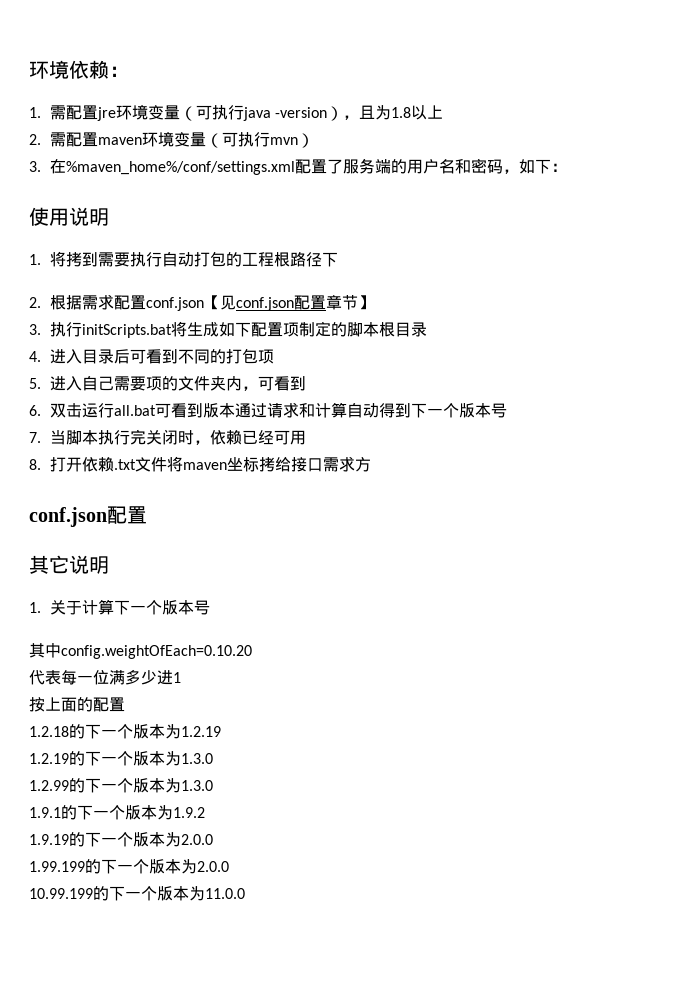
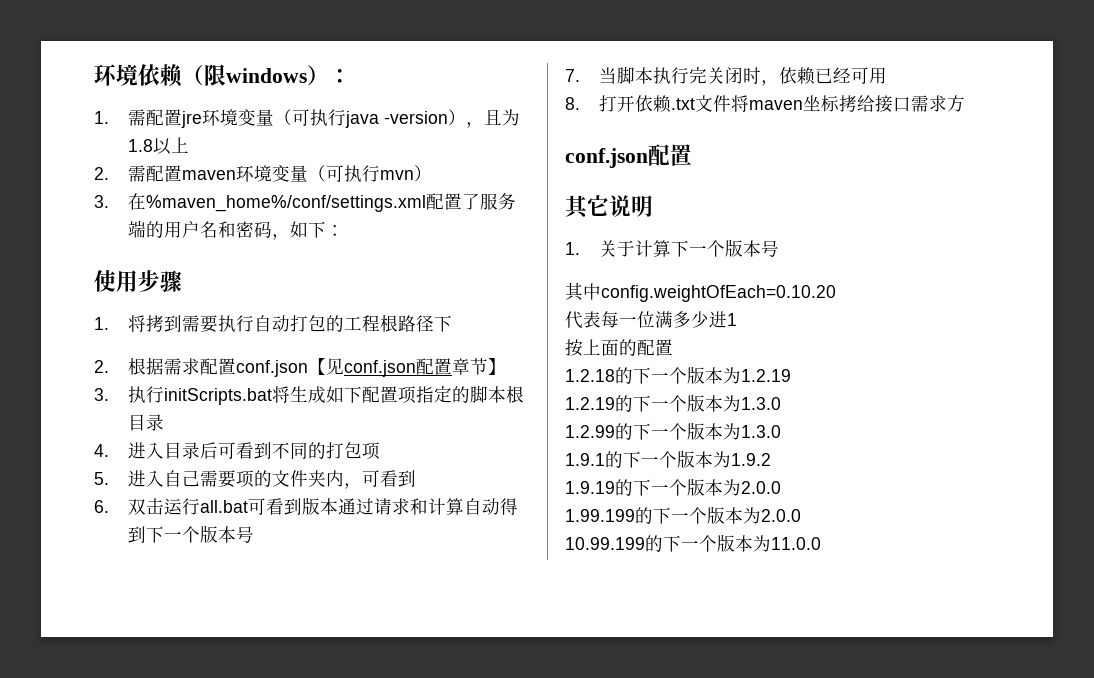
- 环境依赖：
+ 环境依赖（限windows）：
- 使用说明
+ 使用步骤
- 3.执行initScripts.bat将生成如下配置项制定的脚本根目录
+ 3.执行initScripts.bat将生成如下配置项指定的脚本根目录

